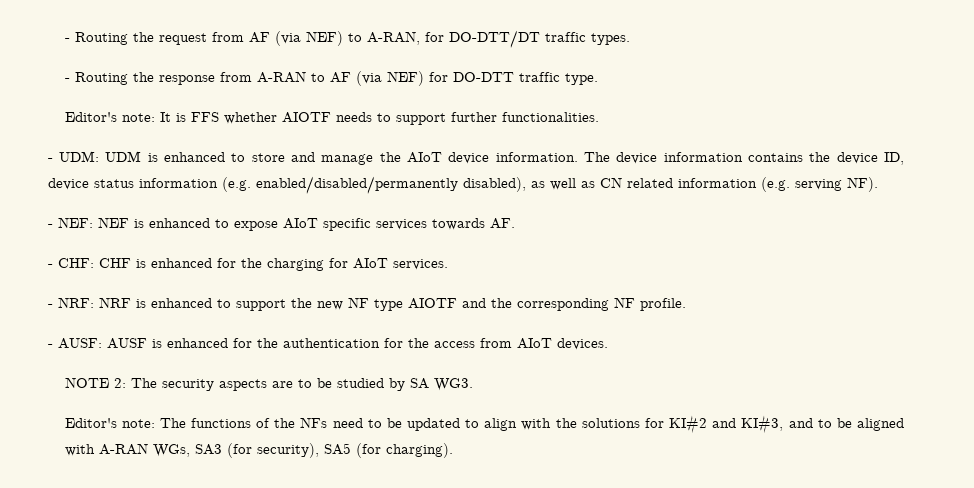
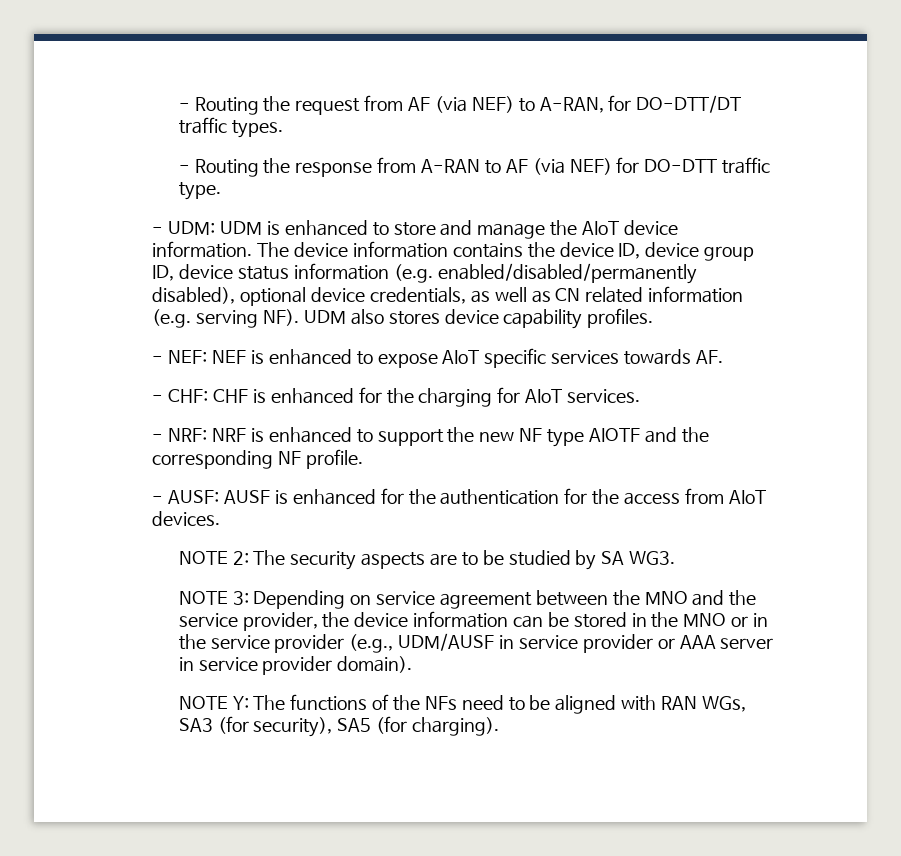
- Editor's note: It is FFS whether AIOTF needs to support further functionalities.
- The device information contains the device ID, device status information (e.g. enabled/disabled/permanently disabled), as well as CN related information (e.g. serving NF).
+ The device information contains the device ID, device group ID, device status information (e.g. enabled/disabled/permanently disabled), optional device credentials, as well as CN related information (e.g. serving NF). UDM also stores device capability profiles.
- Editor's note: The functions of the NFs need to be updated to align with the solutions for KI#2 and KI#3, and to be aligned with A-RAN WGs, SA3 (for security), SA5 (for charging).
+ NOTE 3: Depending on service agreement between the MNO and the service provider, the device information can be stored in the MNO or in the service provider (e.g., UDM/AUSF in service provider or AAA server in service provider domain).
+ NOTE Y: The functions of the NFs need to be aligned with RAN WGs, SA3 (for security), SA5 (for charging).

